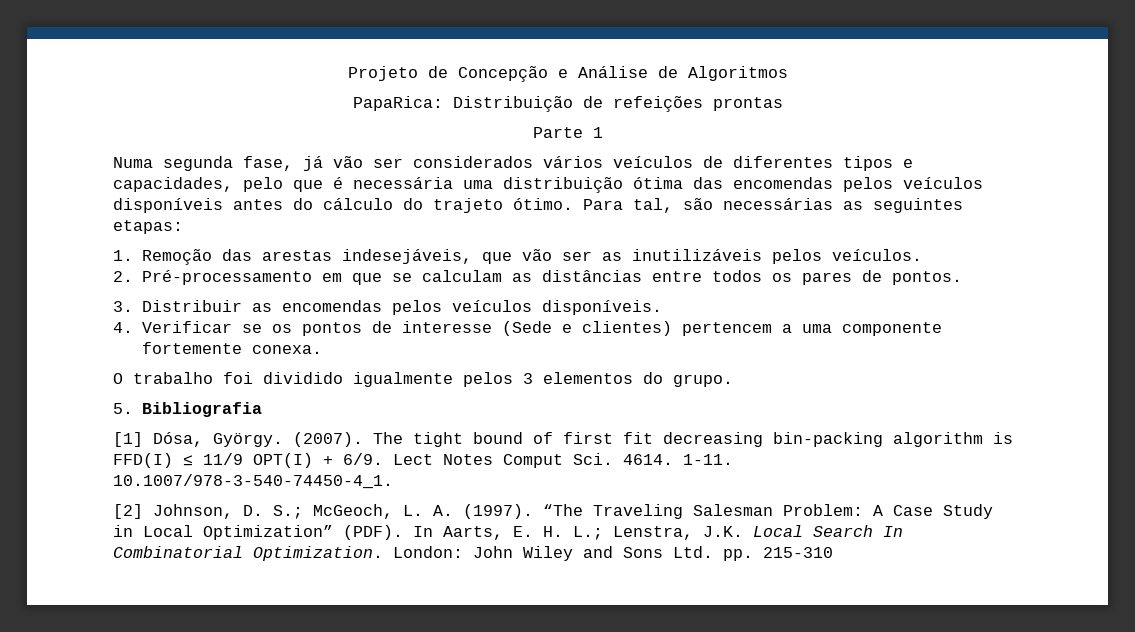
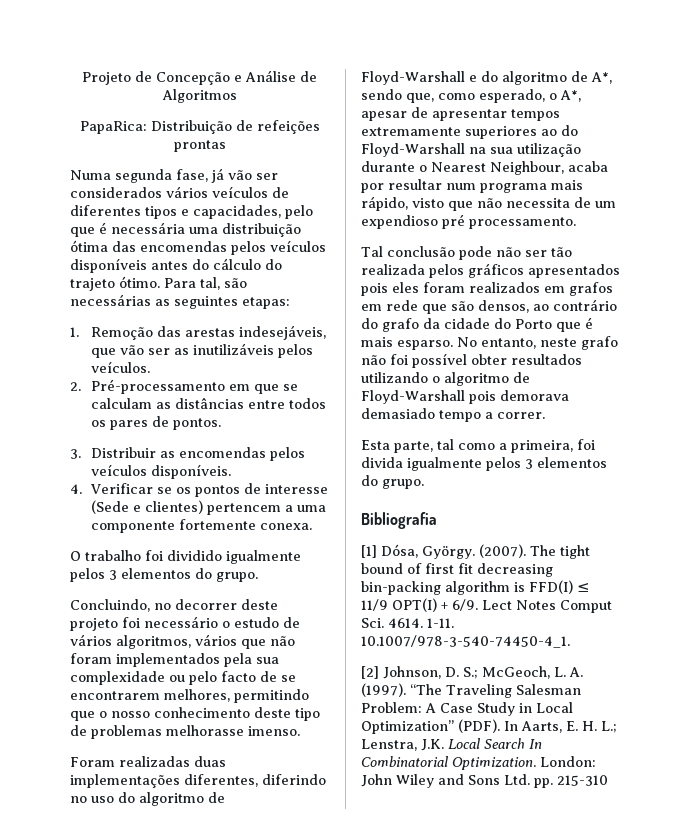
- Parte 1
- 5. Bibliografia
+ Concluindo, no decorrer deste projeto foi necessário o estudo de vários algoritmos, vários que não foram implementados pela sua complexidade ou pelo facto de se encontrarem melhores, permitindo que o nosso conhecimento deste tipo de problemas melhorasse imenso.
+ Foram realizadas duas implementações diferentes, diferindo no uso do algoritmo de Floyd-Warshall e do algoritmo de A*, sendo que, como esperado, o A*, apesar de apresentar tempos extremamente superiores ao do Floyd-Warshall na sua utilização durante o Nearest Neighbour, acaba por resultar num programa mais rápido, visto que não necessita de um expendioso pré processamento.
+ Tal conclusão pode não ser tão realizada pelos gráficos apresentados pois eles foram realizados em grafos em rede que são densos, ao contrário do grafo da cidade do Porto que é mais esparso. No entanto, neste grafo não foi possível obter resultados utilizando o algoritmo de Floyd-Warshall pois demorava demasiado tempo a correr.
+ Esta parte, tal como a primeira, foi divida igualmente pelos 3 elementos do grupo.
+ Bibliografia

